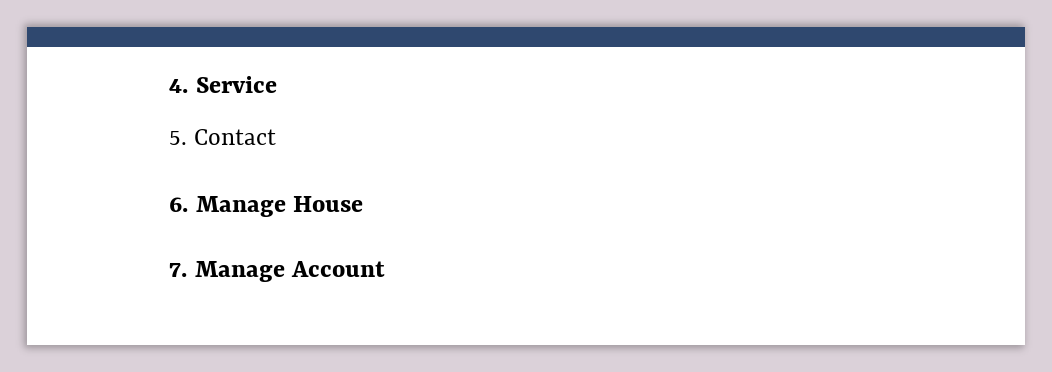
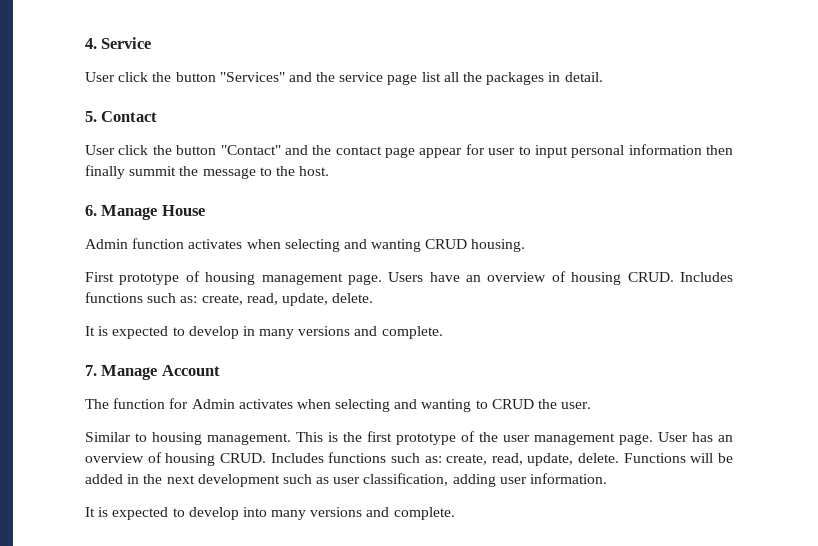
+ User click the button "Services" and the service page list all the packages in detail.
  5. Contact
+ User click the button "Contact" and the contact page appear for user to input personal information then finally summit the message to the host.
  6. Manage House
+ Admin function activates when selecting and wanting CRUD housing.
+ First prototype of housing management page. Users have an overview of housing CRUD. Includes functions such as: create, read, update, delete.
+ It is expected to develop in many versions and complete.
  7. Manage Account
+ The function for Admin activates when selecting and wanting to CRUD the user.
+ Similar to housing management. This is the first prototype of the user management page. User has an overview of housing CRUD. Includes functions such as: create, read, update, delete. Functions will be added in the next development such as user classification, adding user information.
+ It is expected to develop into many versions and complete.

